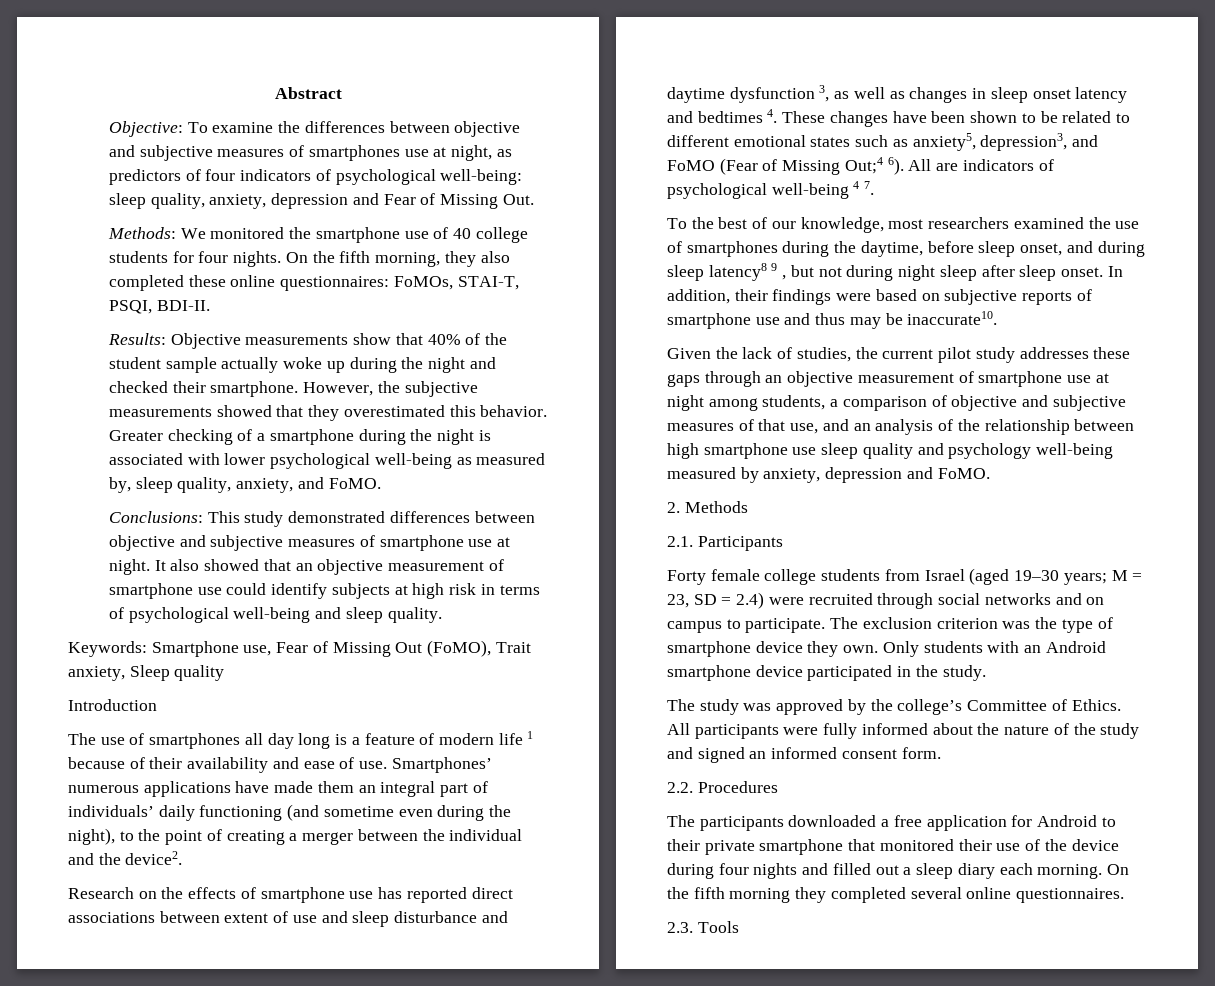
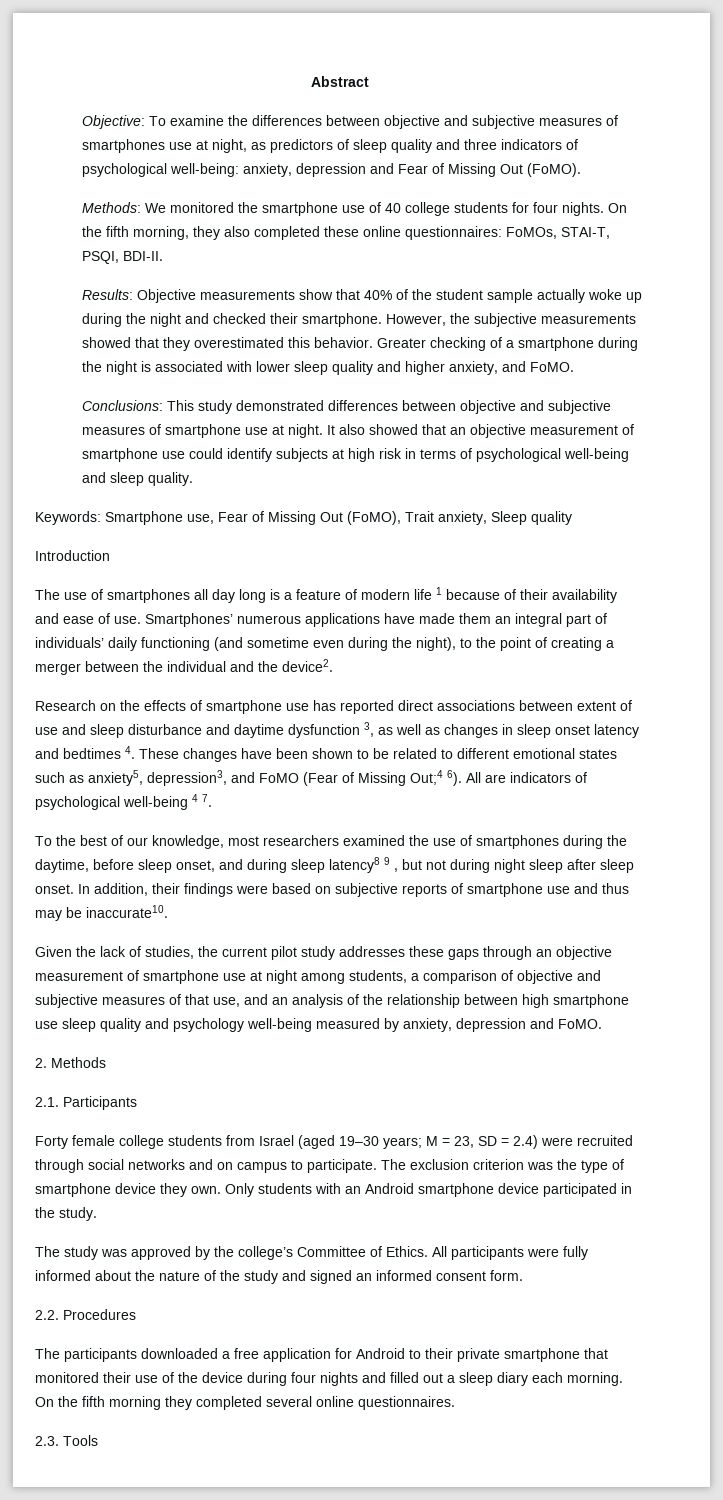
- Objective: To examine the differences between objective and subjective measures of smartphones use at night, as predictors of four indicators of psychological well-being: sleep quality, anxiety, depression and Fear of Missing Out.
+ Objective: To examine the differences between objective and subjective measures of smartphones use at night, as predictors of sleep quality and three indicators of psychological well-being: anxiety, depression and Fear of Missing Out (FoMO).
- Greater checking of a smartphone during the night is associated with lower psychological well-being as measured by, sleep quality, anxiety, and FoMO.
+ Greater checking of a smartphone during the night is associated with lower sleep quality and higher anxiety, and FoMO.

